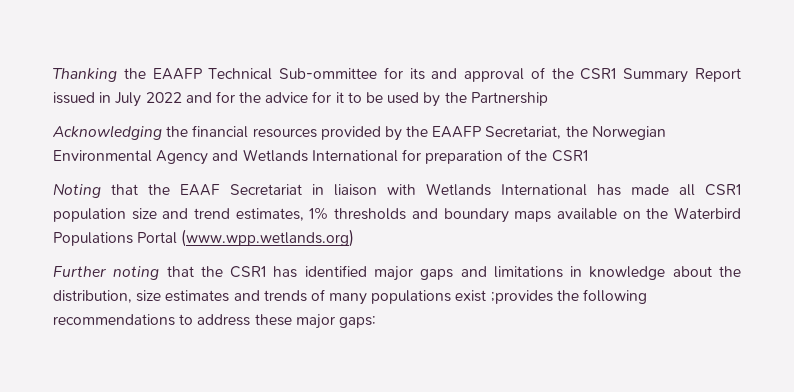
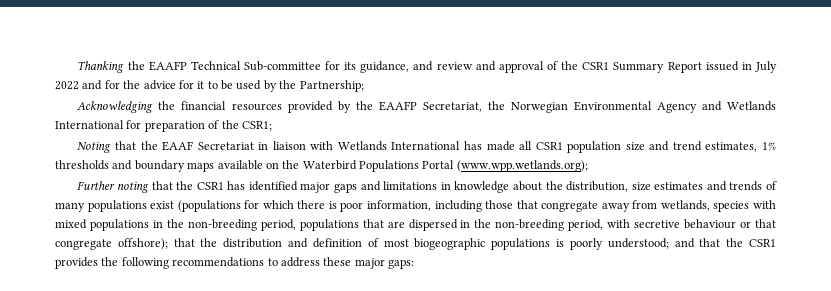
- Thanking the EAAFP Technical Sub-ommittee for its and approval of the CSR1 Summary Report issued in July 2022 and for the advice for it to be used by the Partnership
+ Thanking the EAAFP Technical Sub-committee for its guidance, and review and approval of the CSR1 Summary Report issued in July 2022 and for the advice for it to be used by the Partnership;
- Acknowledging the financial resources provided by the EAAFP Secretariat, the Norwegian Environmental Agency and Wetlands International for preparation of the CSR1
+ Acknowledging the financial resources provided by the EAAFP Secretariat, the Norwegian Environmental Agency and Wetlands International for preparation of the CSR1;
- Noting that the EAAF Secretariat in liaison with Wetlands International has made all CSR1 population size and trend estimates, 1% thresholds and boundary maps available on the Waterbird Populations Portal (www.wpp.wetlands.org)
+ Noting that the EAAF Secretariat in liaison with Wetlands International has made all CSR1 population size and trend estimates, 1% thresholds and boundary maps available on the Waterbird Populations Portal (www.wpp.wetlands.org);
- Further noting that the CSR1 has identified major gaps and limitations in knowledge about the distribution, size estimates and trends of many populations exist ;provides the following recommendations to address these major gaps:
+ Further noting that the CSR1 has identified major gaps and limitations in knowledge about the distribution, size estimates and trends of many populations exist (populations for which there is poor information, including those that congregate away from wetlands, species with mixed populations in the non-breeding period, populations that are dispersed in the non-breeding period, with secretive behaviour or that congregate offshore); that the distribution and definition of most biogeographic populations is poorly understood; and that the CSR1 provides the following recommendations to address these major gaps:

